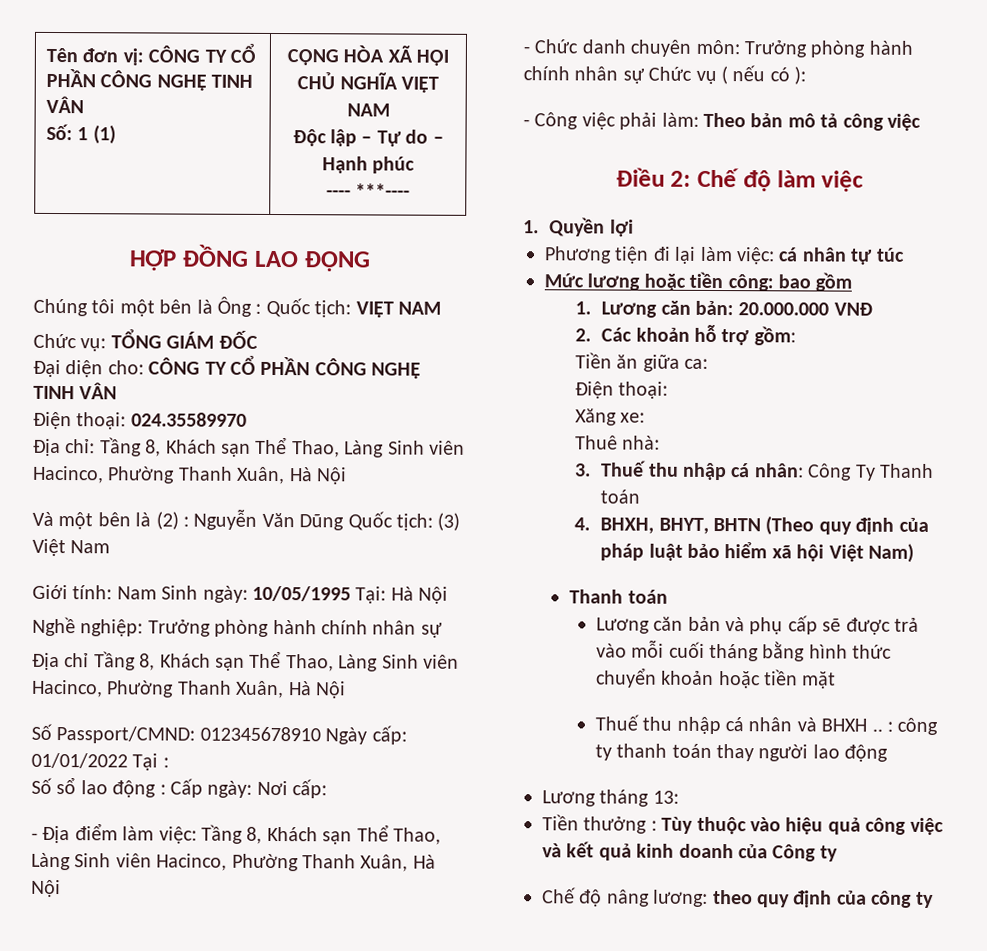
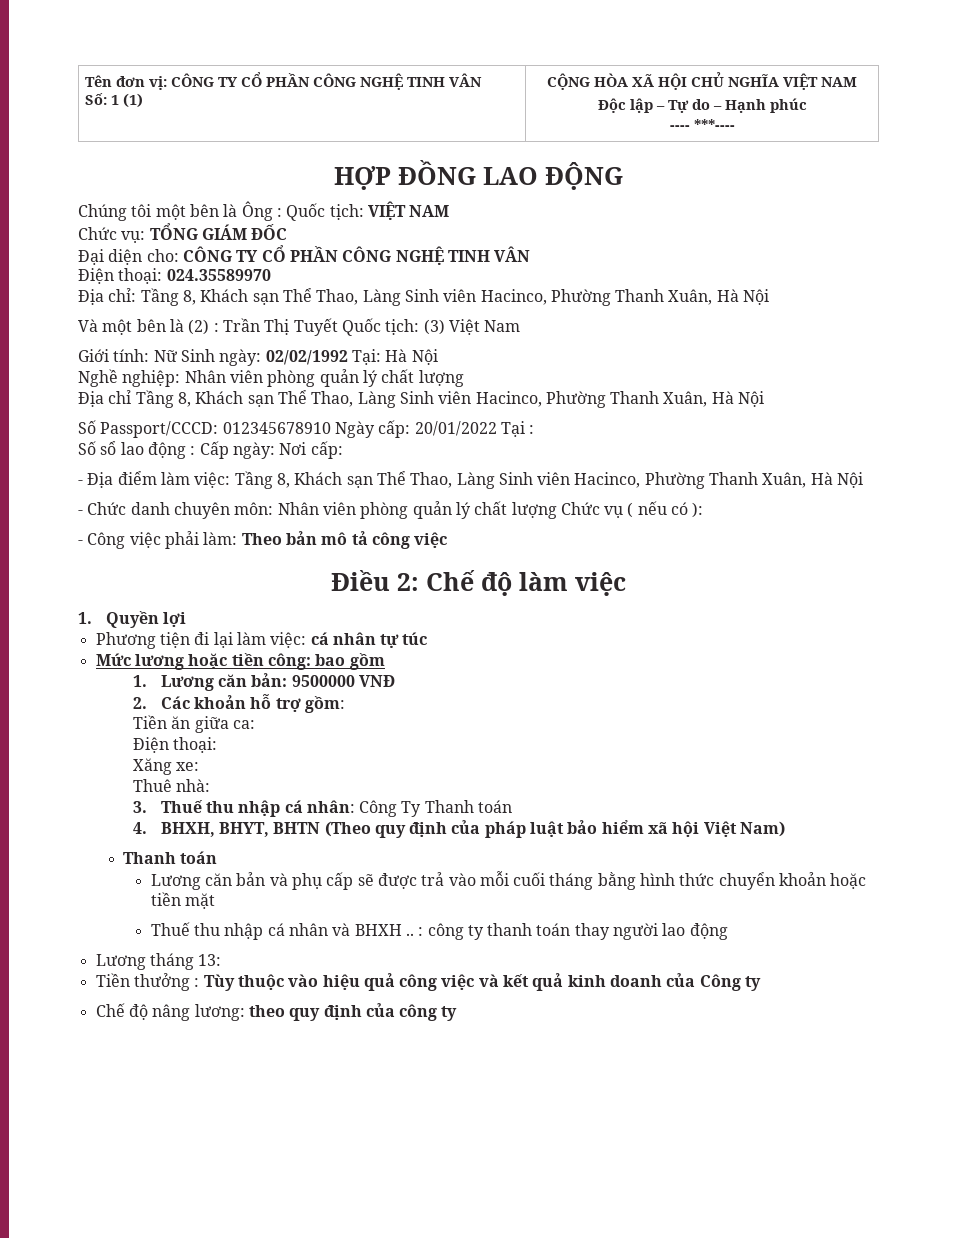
- Và một bên là (2) : Nguyễn Văn Dũng Quốc tịch: (3) Việt Nam
+ Và một bên là (2) : Trần Thị Tuyết Quốc tịch: (3) Việt Nam
- Giới tính: Nam Sinh ngày: 10/05/1995 Tại: Hà Nội
+ Giới tính: Nữ Sinh ngày: 02/02/1992 Tại: Hà Nội
- Nghề nghiệp: Trưởng phòng hành chính nhân sự
+ Nghề nghiệp: Nhân viên phòng quản lý chất lượng
- Số Passport/CMND: 012345678910 Ngày cấp: 01/01/2022 Tại :
+ Số Passport/CCCD: 012345678910 Ngày cấp: 20/01/2022 Tại :
- - Chức danh chuyên môn: Trưởng phòng hành chính nhân sự Chức vụ ( nếu có ):
+ - Chức danh chuyên môn: Nhân viên phòng quản lý chất lượng Chức vụ ( nếu có ):
- 1. Lương căn bản: 20.000.000 VNĐ
+ 1. Lương căn bản: 9500000 VNĐ

